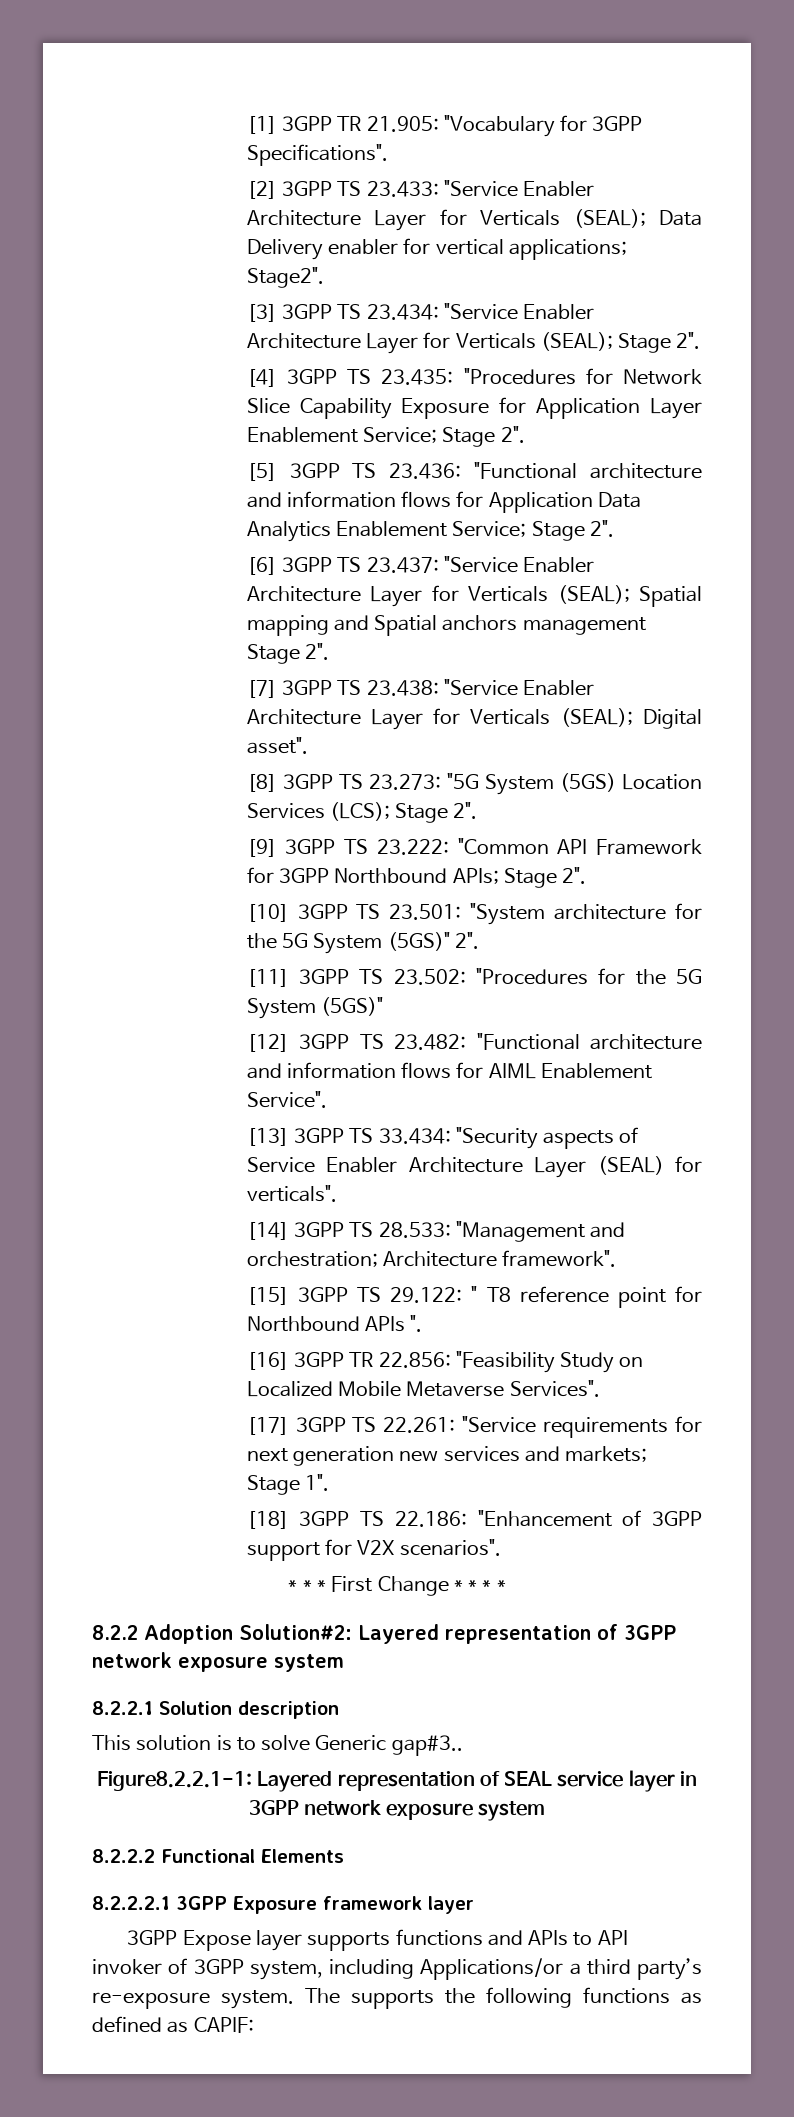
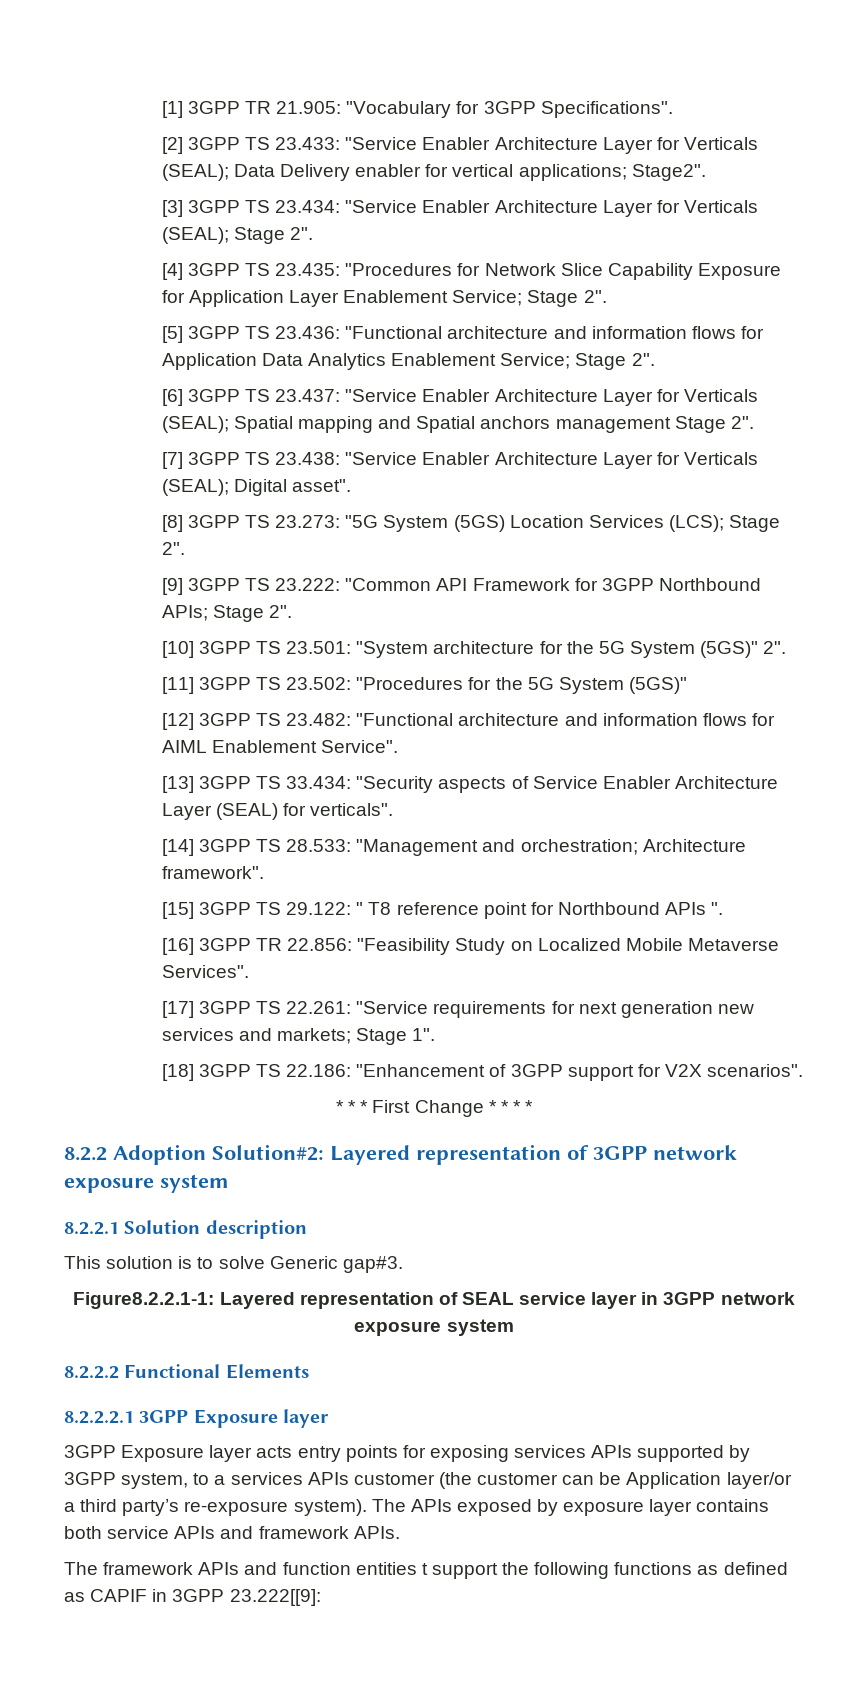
- This solution is to solve Generic gap#3..
+ This solution is to solve Generic gap#3.
- 8.2.2.2.1 3GPP Exposure framework layer
+ 8.2.2.2.1 3GPP Exposure layer
- 3GPP Expose layer supports functions and APIs to API invoker of 3GPP system, including Applications/or a third party’s re-exposure system. The supports the following functions as defined as CAPIF:
+ 3GPP Exposure layer acts entry points for exposing services APIs supported by 3GPP system, to a services APIs customer (the customer can be Application layer/or a third party’s re-exposure system). The APIs exposed by exposure layer contains both service APIs and framework APIs.
+ The framework APIs and function entities t support the following functions as defined as CAPIF in 3GPP 23.222[[9]:

